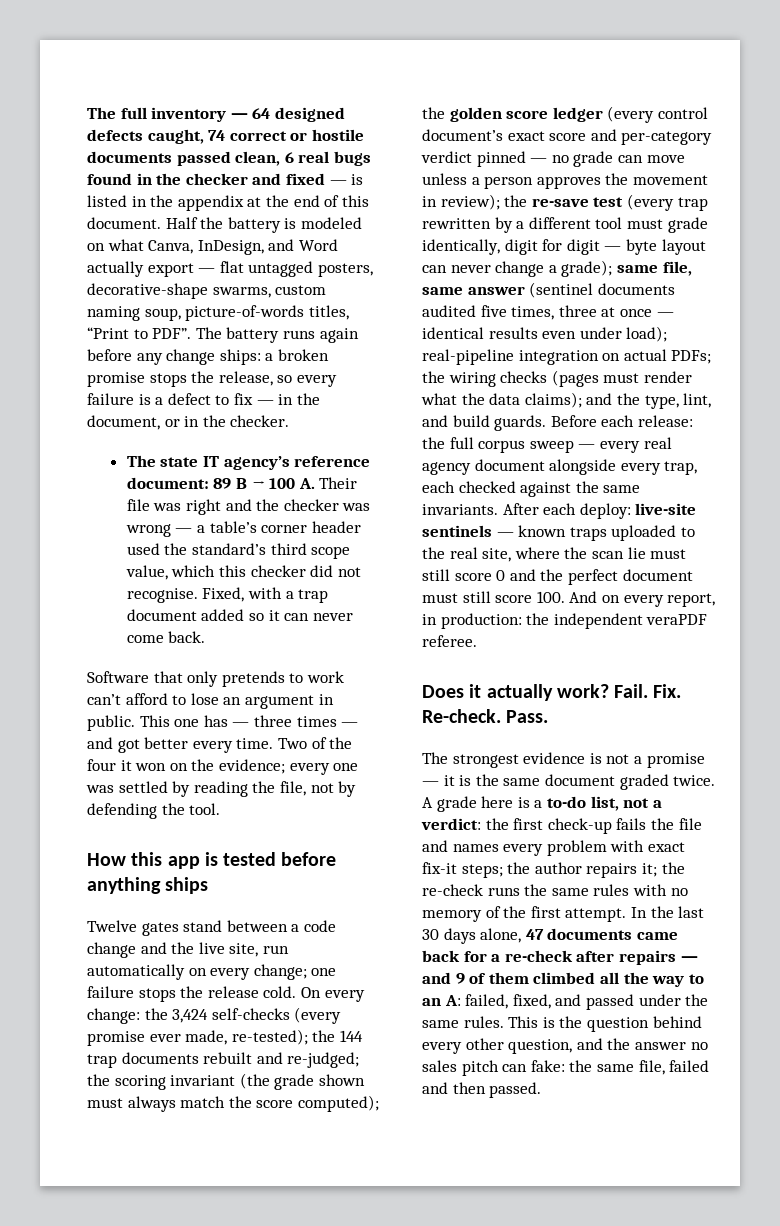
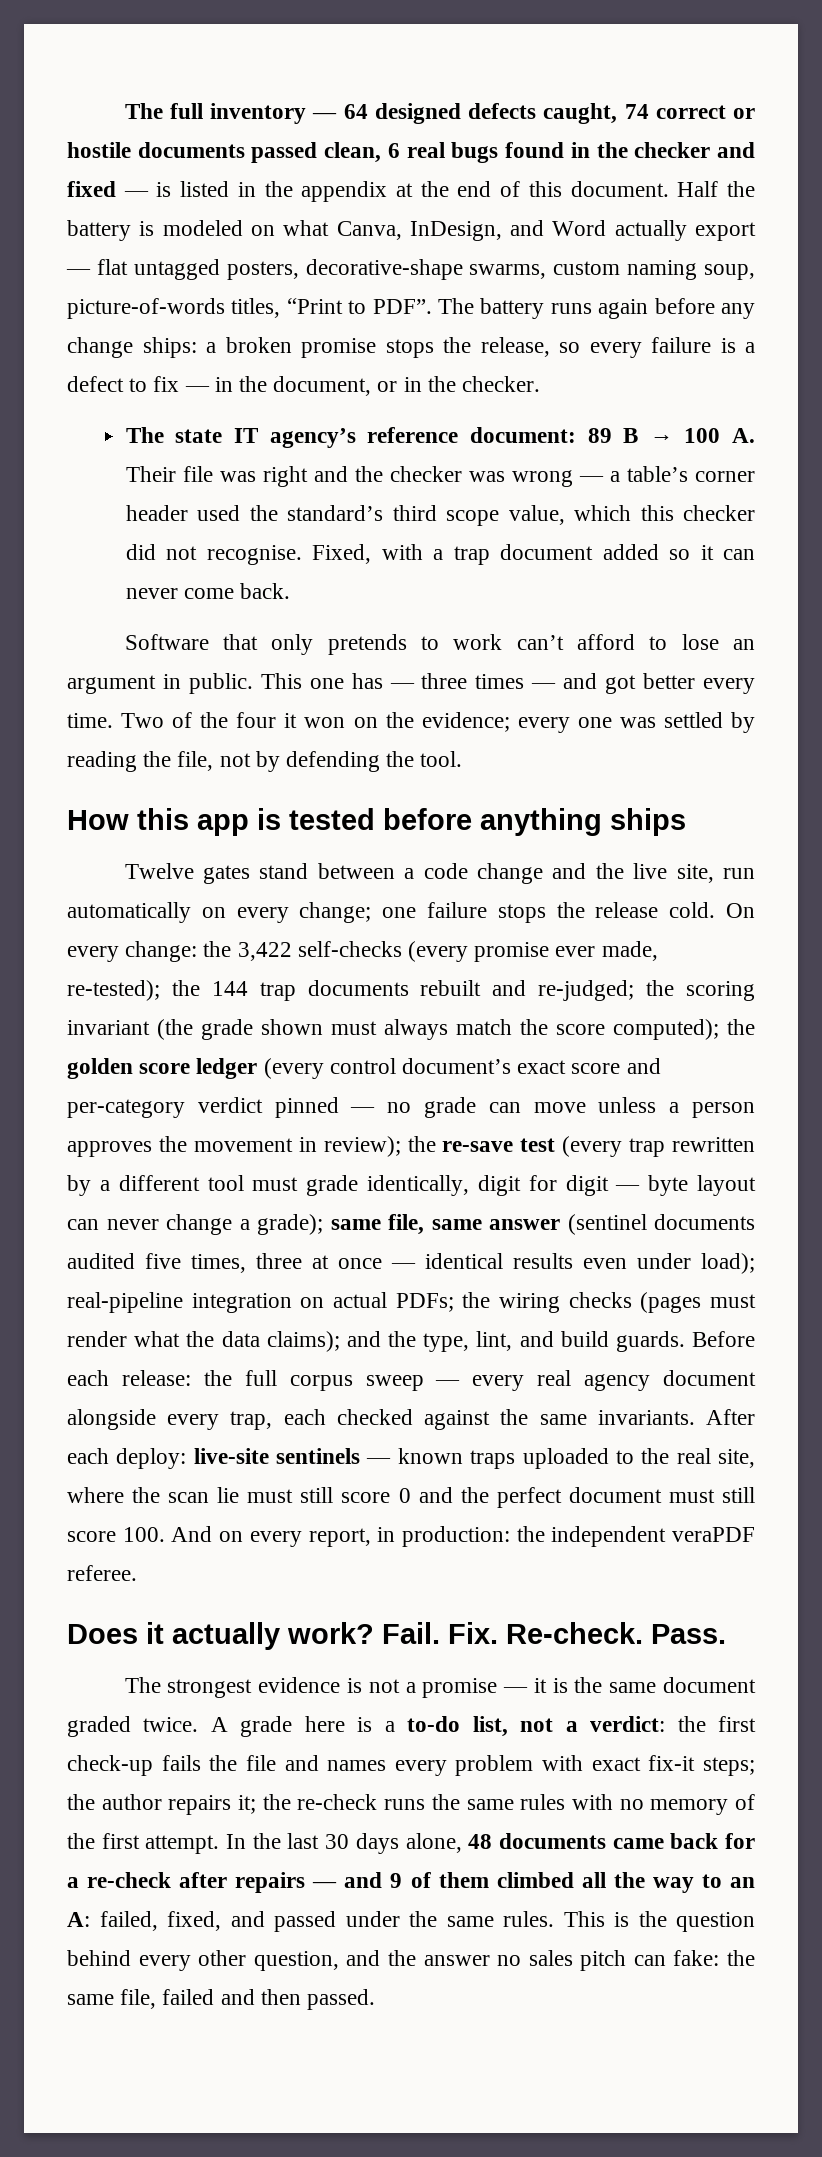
- the 3,424 self-checks (every promise ever made, re-tested);
+ the 3,422 self-checks (every promise ever made, re-tested);
- In the last 30 days alone, 47 documents came back for a re-check after repairs — and 9 of them climbed all the way to an A: failed, fixed, and passed under the same rules.
+ In the last 30 days alone, 48 documents came back for a re-check after repairs — and 9 of them climbed all the way to an A: failed, fixed, and passed under the same rules.

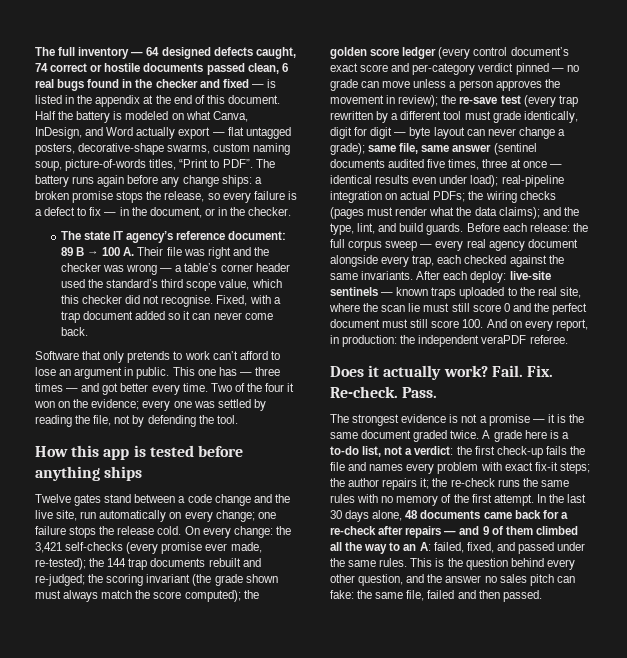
- the 3,422 self-checks (every promise ever made, re-tested);
+ the 3,421 self-checks (every promise ever made, re-tested);

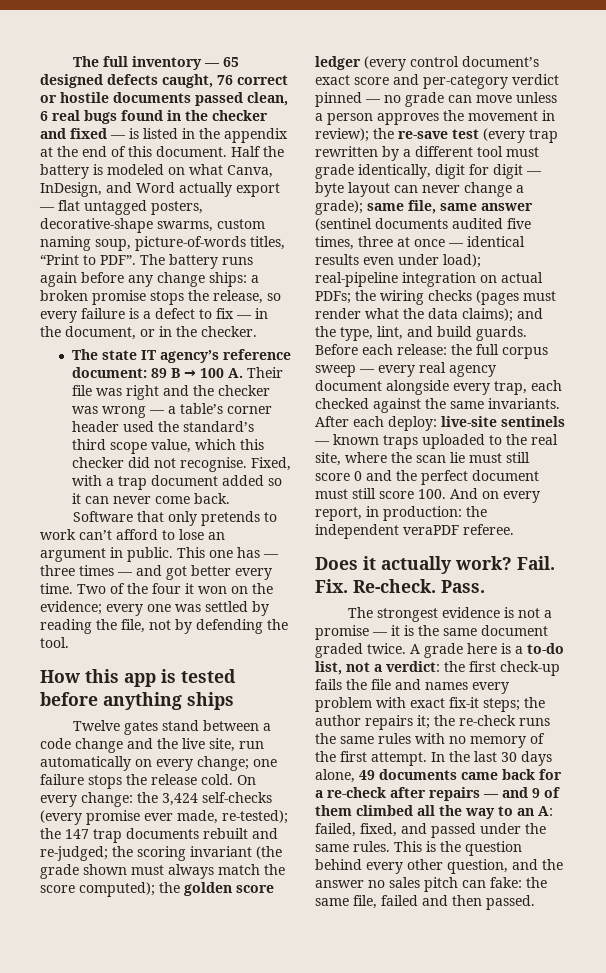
- The full inventory — 64 designed defects caught, 74 correct or hostile documents passed clean, 6 real bugs found in the checker and fixed — is listed in the appendix at the end of this document.
+ The full inventory — 65 designed defects caught, 76 correct or hostile documents passed clean, 6 real bugs found in the checker and fixed — is listed in the appendix at the end of this document.
- the 3,421 self-checks (every promise ever made, re-tested);
+ the 3,424 self-checks (every promise ever made, re-tested);
- the 144 trap documents rebuilt and re-judged;
+ the 147 trap documents rebuilt and re-judged;
- In the last 30 days alone, 48 documents came back for a re-check after repairs — and 9 of them climbed all the way to an A: failed, fixed, and passed under the same rules.
+ In the last 30 days alone, 49 documents came back for a re-check after repairs — and 9 of them climbed all the way to an A: failed, fixed, and passed under the same rules.

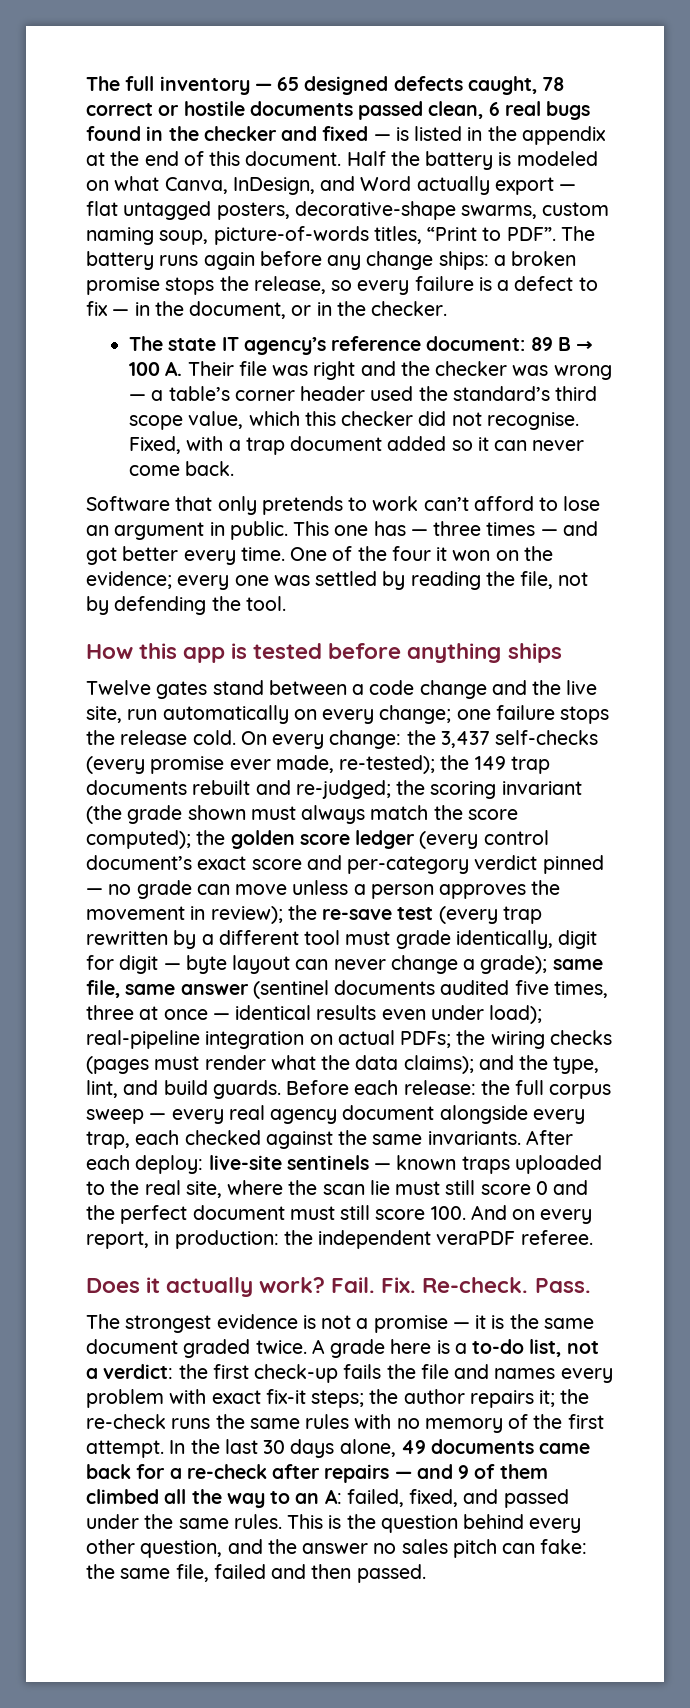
- The full inventory — 65 designed defects caught, 76 correct or hostile documents passed clean, 6 real bugs found in the checker and fixed — is listed in the appendix at the end of this document.
+ The full inventory — 65 designed defects caught, 78 correct or hostile documents passed clean, 6 real bugs found in the checker and fixed — is listed in the appendix at the end of this document.
- Two of the four it won on the evidence; every one was settled by reading the file, not by defending the tool.
+ One of the four it won on the evidence; every one was settled by reading the file, not by defending the tool.
- the 3,424 self-checks (every promise ever made, re-tested);
+ the 3,437 self-checks (every promise ever made, re-tested);
- the 147 trap documents rebuilt and re-judged;
+ the 149 trap documents rebuilt and re-judged;

